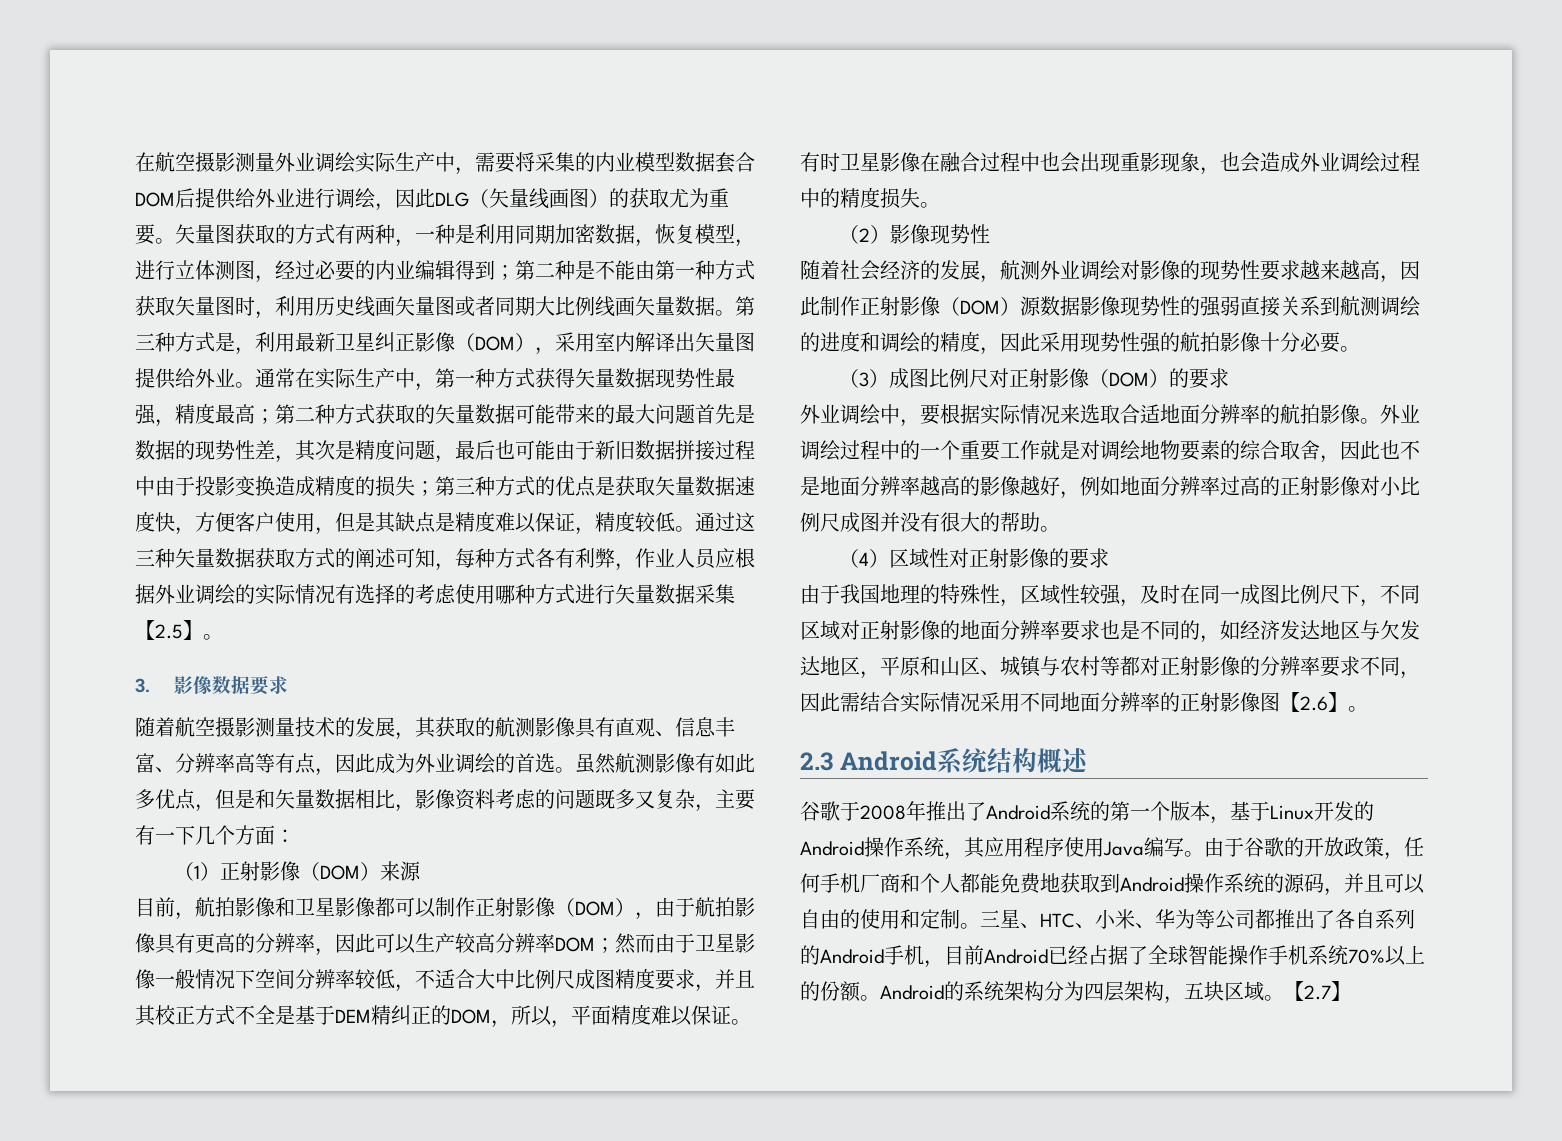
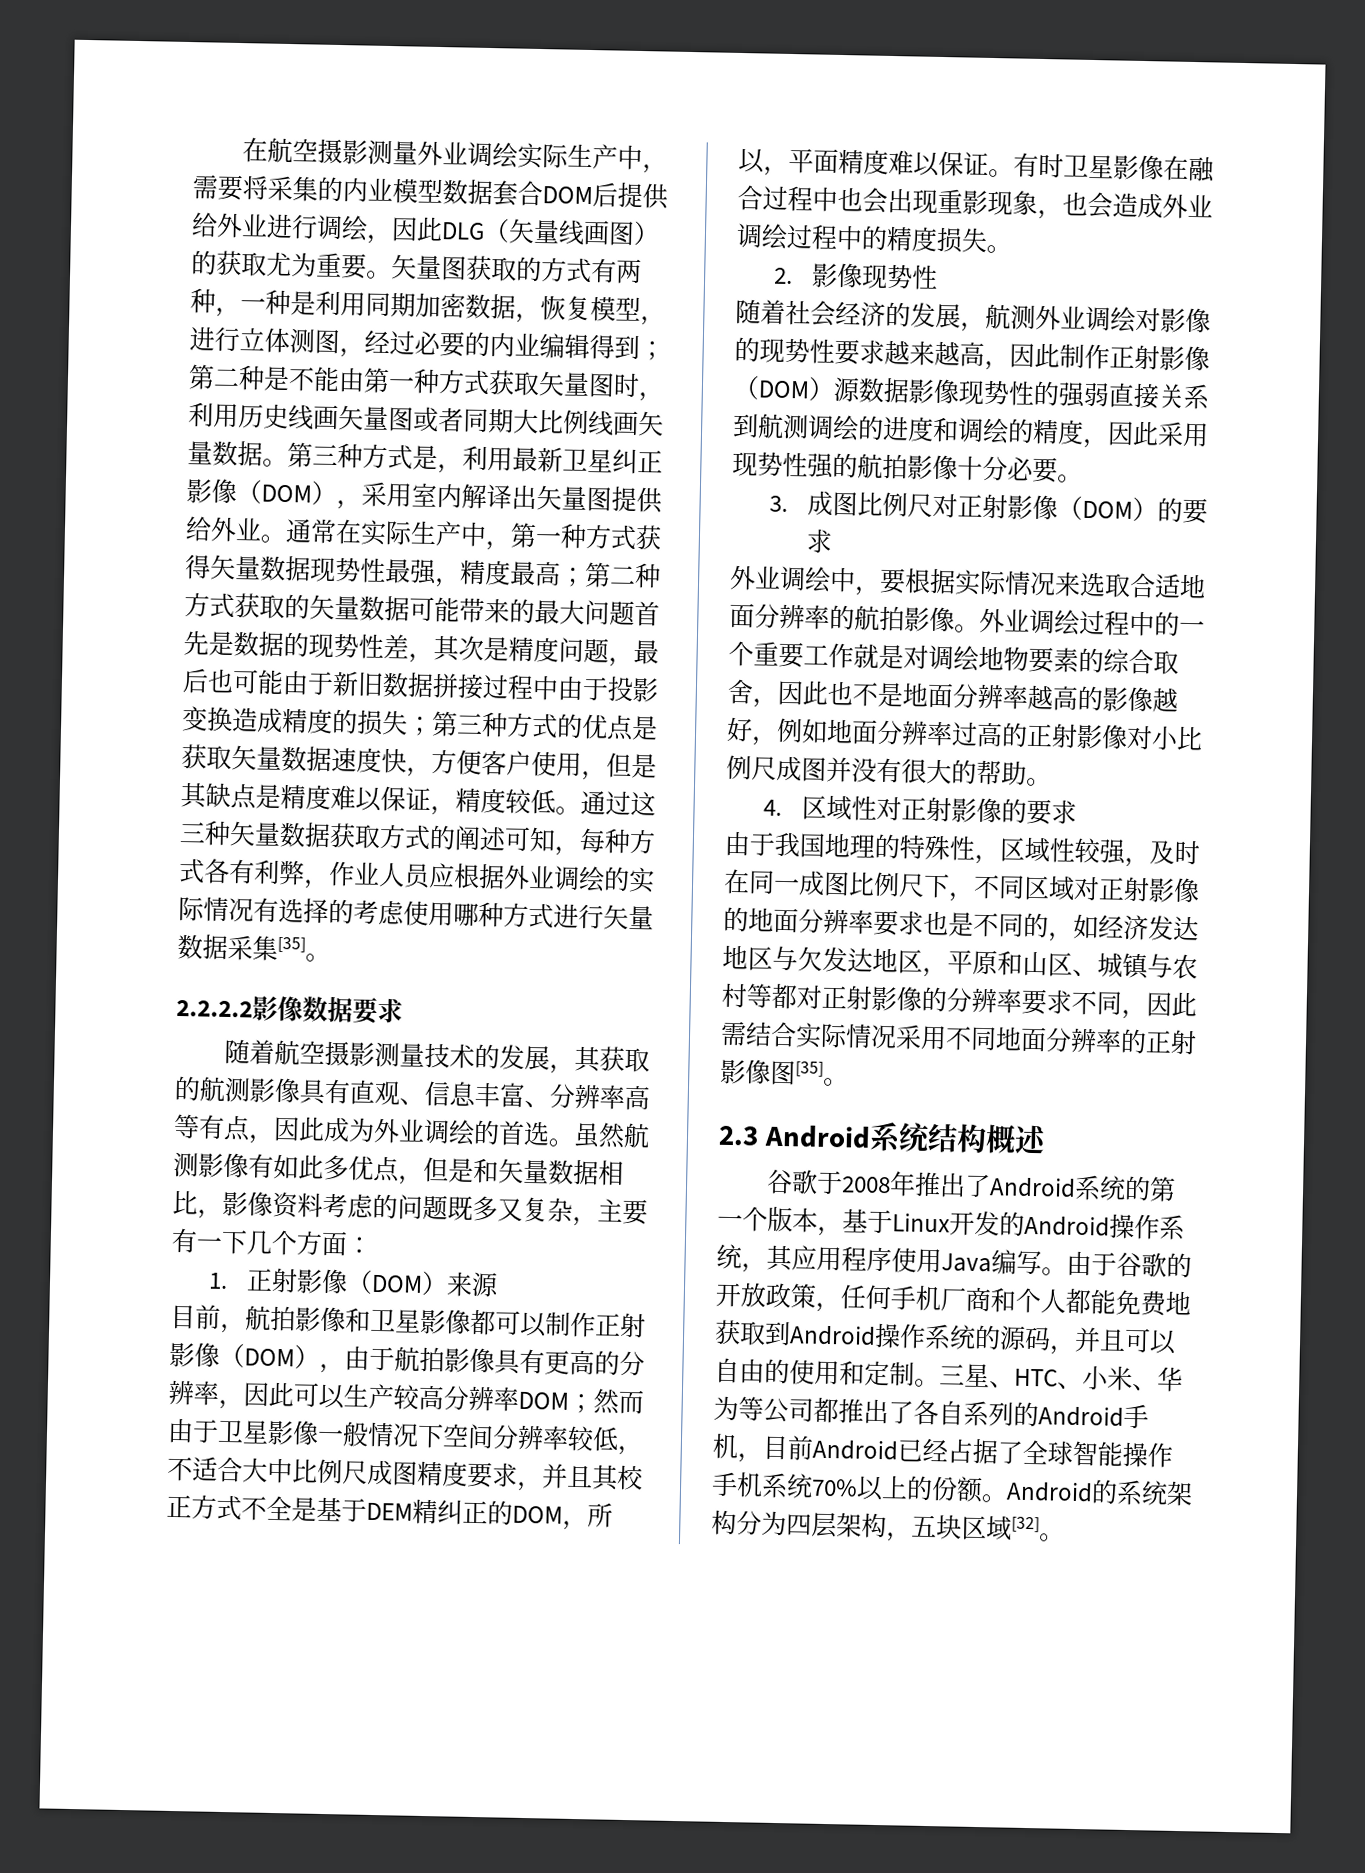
- 通过这三种矢量数据获取方式的阐述可知，每种方式各有利弊，作业人员应根据外业调绘的实际情况有选择的考虑使用哪种方式进行矢量数据采集【2.5】。
- 3.影像数据要求
+ 通过这三种矢量数据获取方式的阐述可知，每种方式各有利弊，作业人员应根据外业调绘的实际情况有选择的考虑使用哪种方式进行矢量数据采集[35]。
+ 2.2.2.2影像数据要求
- （1）正射影像（DOM）来源
+ 1.正射影像（DOM）来源
- （2）影像现势性
+ 2.影像现势性
- （3）成图比例尺对正射影像（DOM）的要求
+ 3.成图比例尺对正射影像（DOM）的要求
- （4）区域性对正射影像的要求
+ 4.区域性对正射影像的要求
- 由于我国地理的特殊性，区域性较强，及时在同一成图比例尺下，不同区域对正射影像的地面分辨率要求也是不同的，如经济发达地区与欠发达地区，平原和山区、城镇与农村等都对正射影像的分辨率要求不同，因此需结合实际情况采用不同地面分辨率的正射影像图【2.6】。
+ 由于我国地理的特殊性，区域性较强，及时在同一成图比例尺下，不同区域对正射影像的地面分辨率要求也是不同的，如经济发达地区与欠发达地区，平原和山区、城镇与农村等都对正射影像的分辨率要求不同，因此需结合实际情况采用不同地面分辨率的正射影像图[35]。
- Android的系统架构分为四层架构，五块区域。【2.7】
+ Android的系统架构分为四层架构，五块区域[32]。

